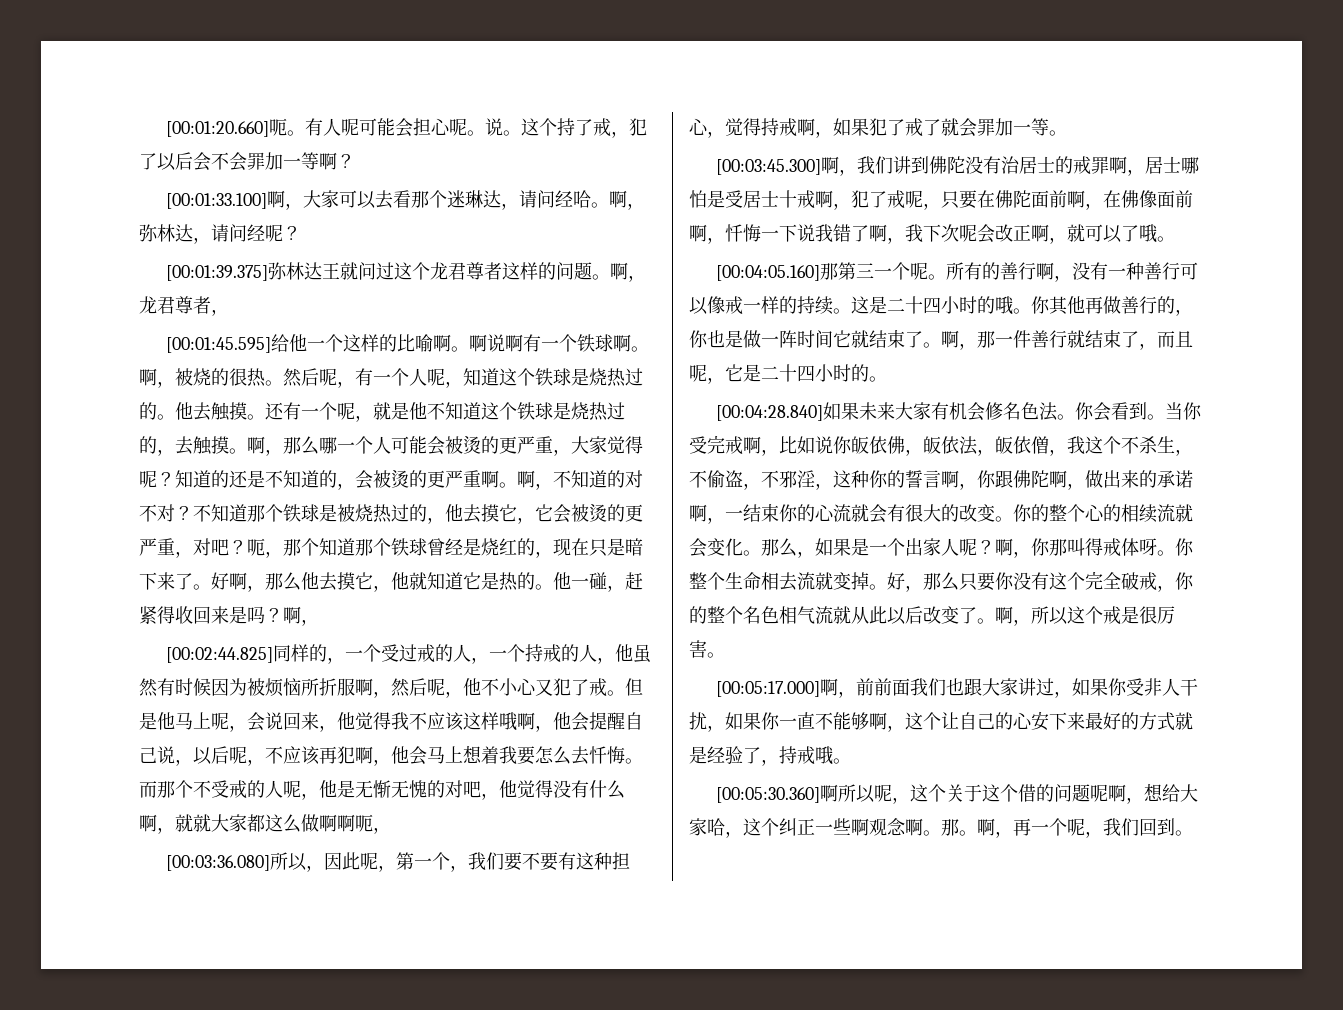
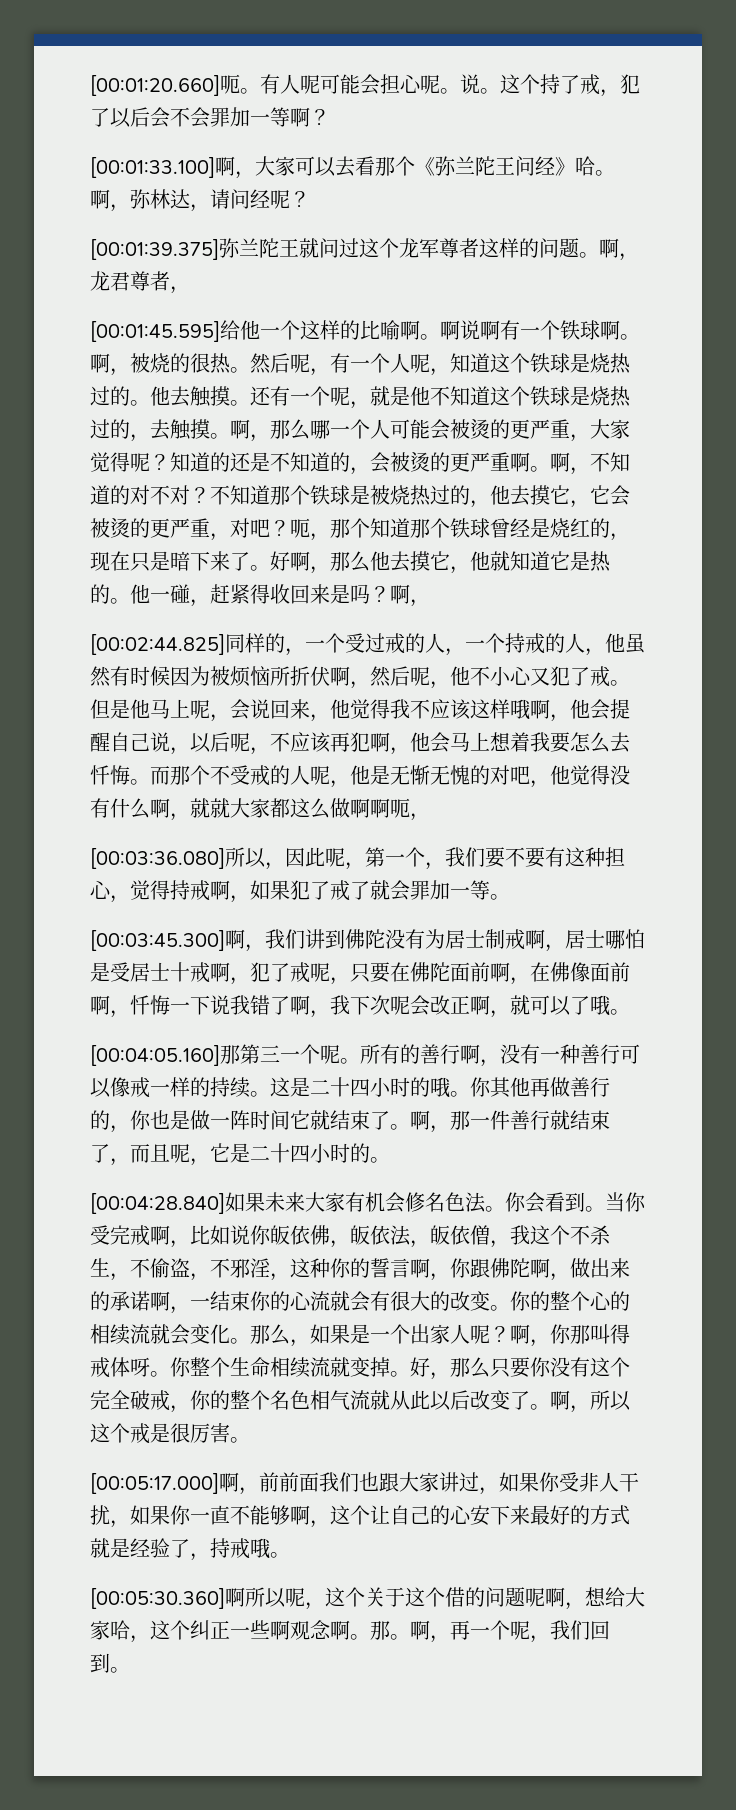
- [00:01:33.100]啊，大家可以去看那个迷琳达，请问经哈。
+ [00:01:33.100]啊，大家可以去看那个《弥兰陀王问经》哈。
- [00:01:39.375]弥林达王就问过这个龙君尊者这样的问题。
+ [00:01:39.375]弥兰陀王就问过这个龙军尊者这样的问题。
- [00:02:44.825]同样的，一个受过戒的人，一个持戒的人，他虽然有时候因为被烦恼所折服啊，然后呢，他不小心又犯了戒。
+ [00:02:44.825]同样的，一个受过戒的人，一个持戒的人，他虽然有时候因为被烦恼所折伏啊，然后呢，他不小心又犯了戒。
- [00:03:45.300]啊，我们讲到佛陀没有治居士的戒罪啊，居士哪怕是受居士十戒啊，犯了戒呢，只要在佛陀面前啊，在佛像面前啊，忏悔一下说我错了啊，我下次呢会改正啊，就可以了哦。
+ [00:03:45.300]啊，我们讲到佛陀没有为居士制戒啊，居士哪怕是受居士十戒啊，犯了戒呢，只要在佛陀面前啊，在佛像面前啊，忏悔一下说我错了啊，我下次呢会改正啊，就可以了哦。
- 你整个生命相去流就变掉。
+ 你整个生命相续流就变掉。

